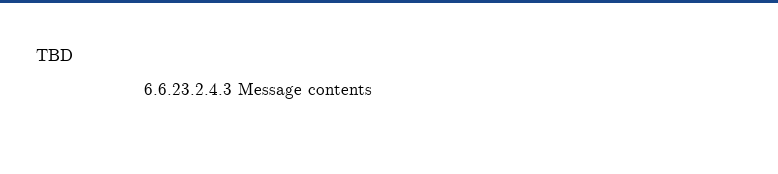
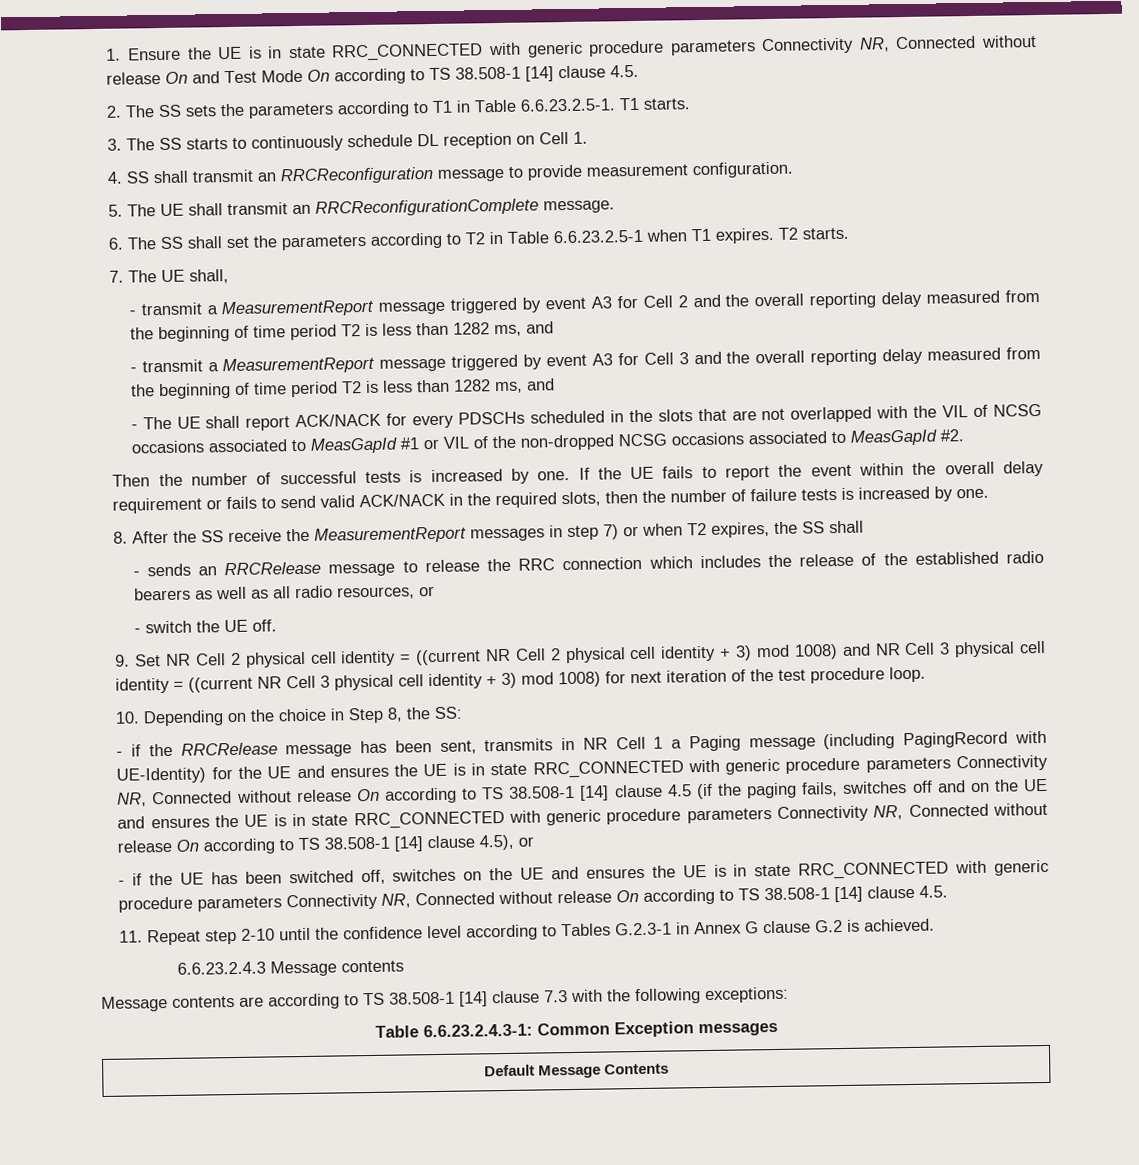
- TBD
+ 1. Ensure the UE is in state RRC_CONNECTED with generic procedure parameters Connectivity NR, Connected without release On and Test Mode On according to TS 38.508-1 [14] clause 4.5.
+ 2. The SS sets the parameters according to T1 in Table 6.6.23.2.5-1. T1 starts.
+ 3. The SS starts to continuously schedule DL reception on Cell 1.
+ 4. SS shall transmit an RRCReconfiguration message to provide measurement configuration.
+ 5. The UE shall transmit an RRCReconfigurationComplete message.
+ 6. The SS shall set the parameters according to T2 in Table 6.6.23.2.5-1 when T1 expires. T2 starts.
+ 7. The UE shall,
+ - transmit a MeasurementReport message triggered by event A3 for Cell 2 and the overall reporting delay measured from the beginning of time period T2 is less than 1282 ms, and
+ - transmit a MeasurementReport message triggered by event A3 for Cell 3 and the overall reporting delay measured from the beginning of time period T2 is less than 1282 ms, and
+ - The UE shall report ACK/NACK for every PDSCHs scheduled in the slots that are not overlapped with the VIL of NCSG occasions associated to MeasGapId #1 or VIL of the non-dropped NCSG occasions associated to MeasGapId #2.
+ Then the number of successful tests is increased by one. If the UE fails to report the event within the overall delay requirement or fails to send valid ACK/NACK in the required slots, then the number of failure tests is increased by one.
+ 8. After the SS receive the MeasurementReport messages in step 7) or when T2 expires, the SS shall
+ - sends an RRCRelease message to release the RRC connection which includes the release of the established radio bearers as well as all radio resources, or
+ - switch the UE off.
+ 9. Set NR Cell 2 physical cell identity = ((current NR Cell 2 physical cell identity + 3) mod 1008) and NR Cell 3 physical cell identity = ((current NR Cell 3 physical cell identity + 3) mod 1008) for next iteration of the test procedure loop.
+ 10. Depending on the choice in Step 8, the SS:
+ - if the RRCRelease message has been sent, transmits in NR Cell 1 a Paging message (including PagingRecord with UE-Identity) for the UE and ensures the UE is in state RRC_CONNECTED with generic procedure parameters Connectivity NR, Connected without release On according to TS 38.508-1 [14] clause 4.5 (if the paging fails, switches off and on the UE and ensures the UE is in state RRC_CONNECTED with generic procedure parameters Connectivity NR, Connected without release On according to TS 38.508-1 [14] clause 4.5), or
+ - if the UE has been switched off, switches on the UE and ensures the UE is in state RRC_CONNECTED with generic procedure parameters Connectivity NR, Connected without release On according to TS 38.508-1 [14] clause 4.5.
+ 11. Repeat step 2-10 until the confidence level according to Tables G.2.3-1 in Annex G clause G.2 is achieved.
  6.6.23.2.4.3 Message contents
+ Message contents are according to TS 38.508-1 [14] clause 7.3 with the following exceptions:
+ Table 6.6.23.2.4.3-1: Common Exception messages
+ Default Message Contents

